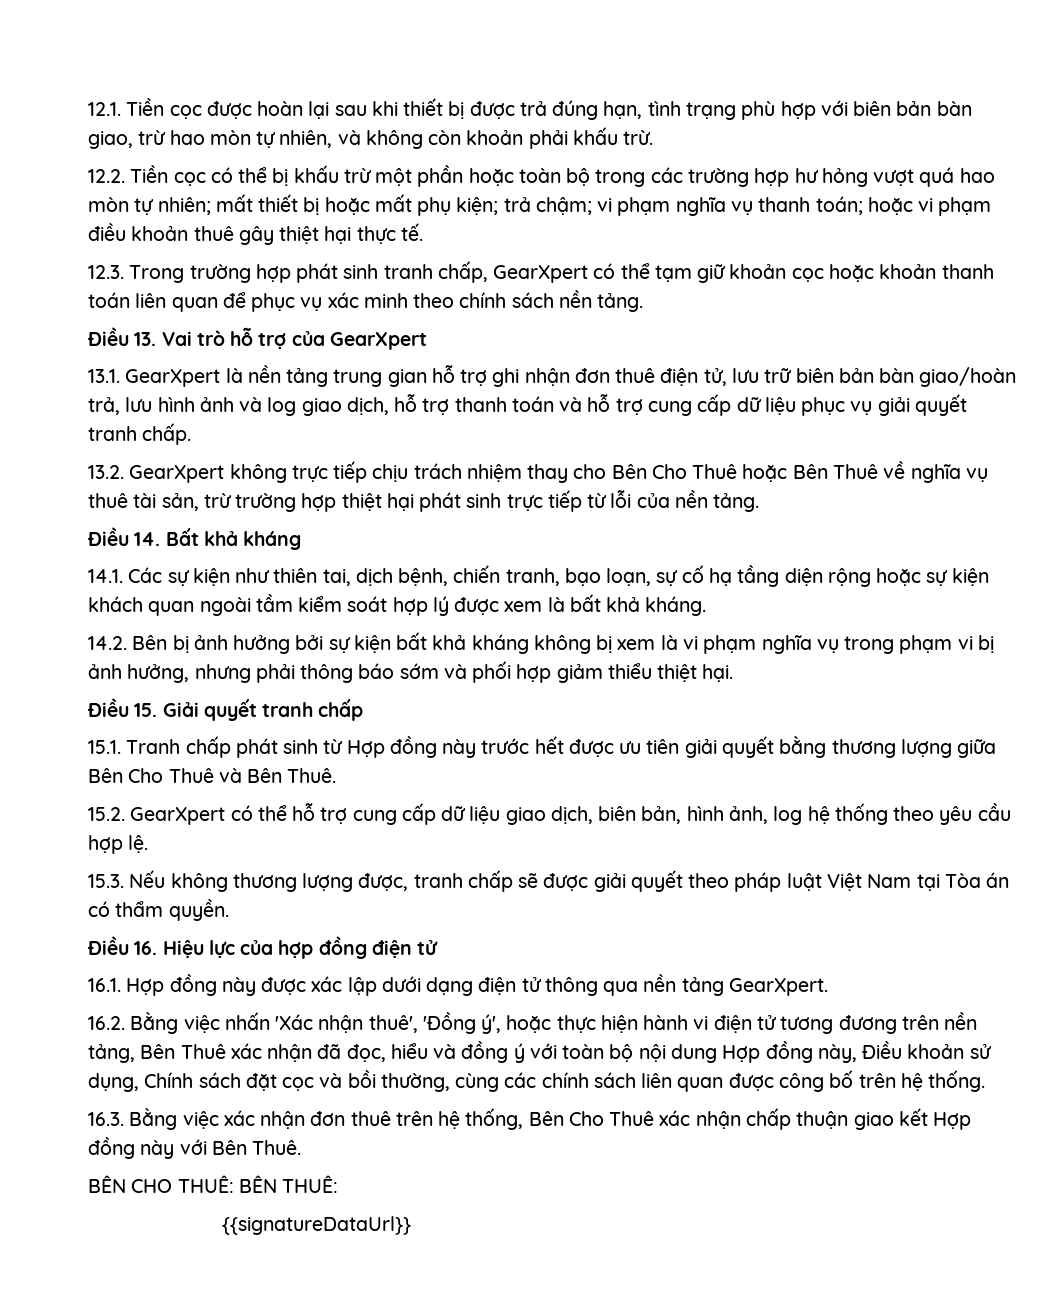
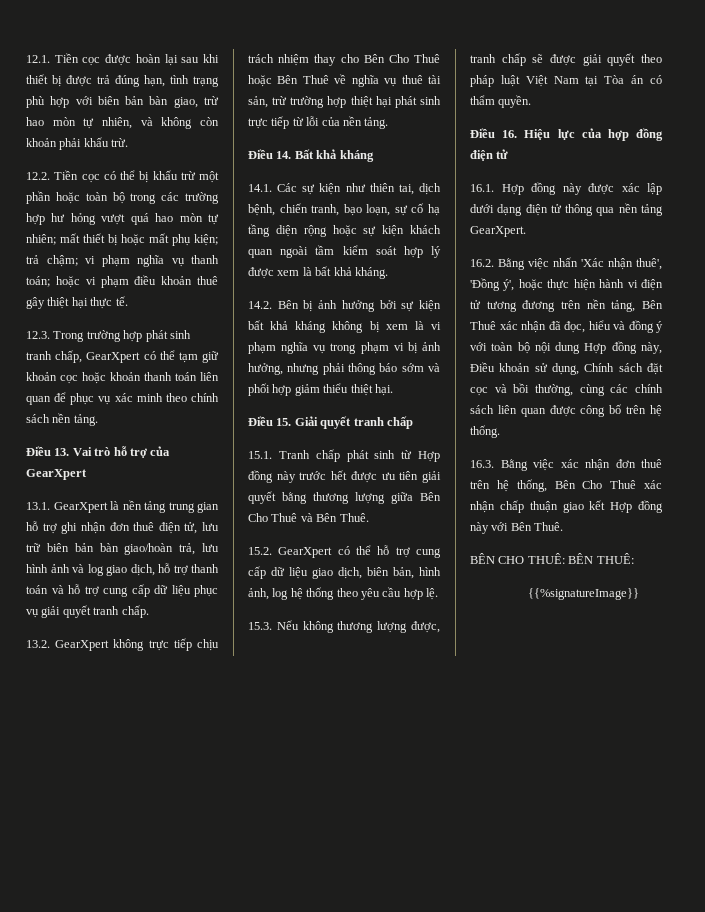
- {{signatureDataUrl}}
+ {{%signatureImage}}

